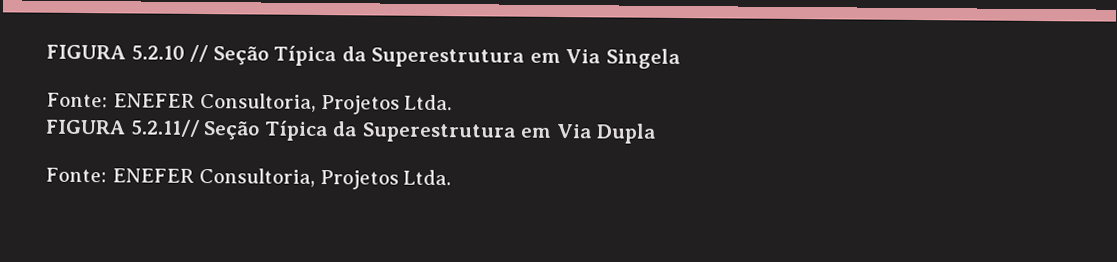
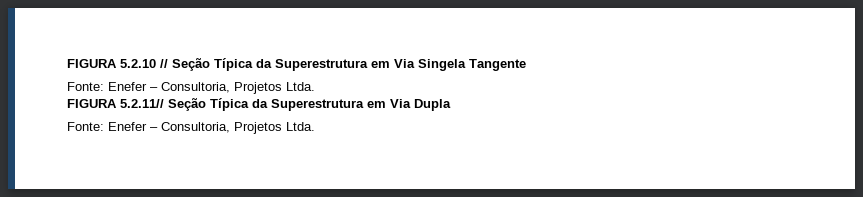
- FIGURA 5.2.10 // Seção Típica da Superestrutura em Via Singela
- Fonte: ENEFER Consultoria, Projetos Ltda.
+ FIGURA 5.2.10 // Seção Típica da Superestrutura em Via Singela Tangente
+ Fonte: Enefer – Consultoria, Projetos Ltda.
  FIGURA 5.2.11// Seção Típica da Superestrutura em Via Dupla
- Fonte: ENEFER Consultoria, Projetos Ltda.
+ Fonte: Enefer – Consultoria, Projetos Ltda.

